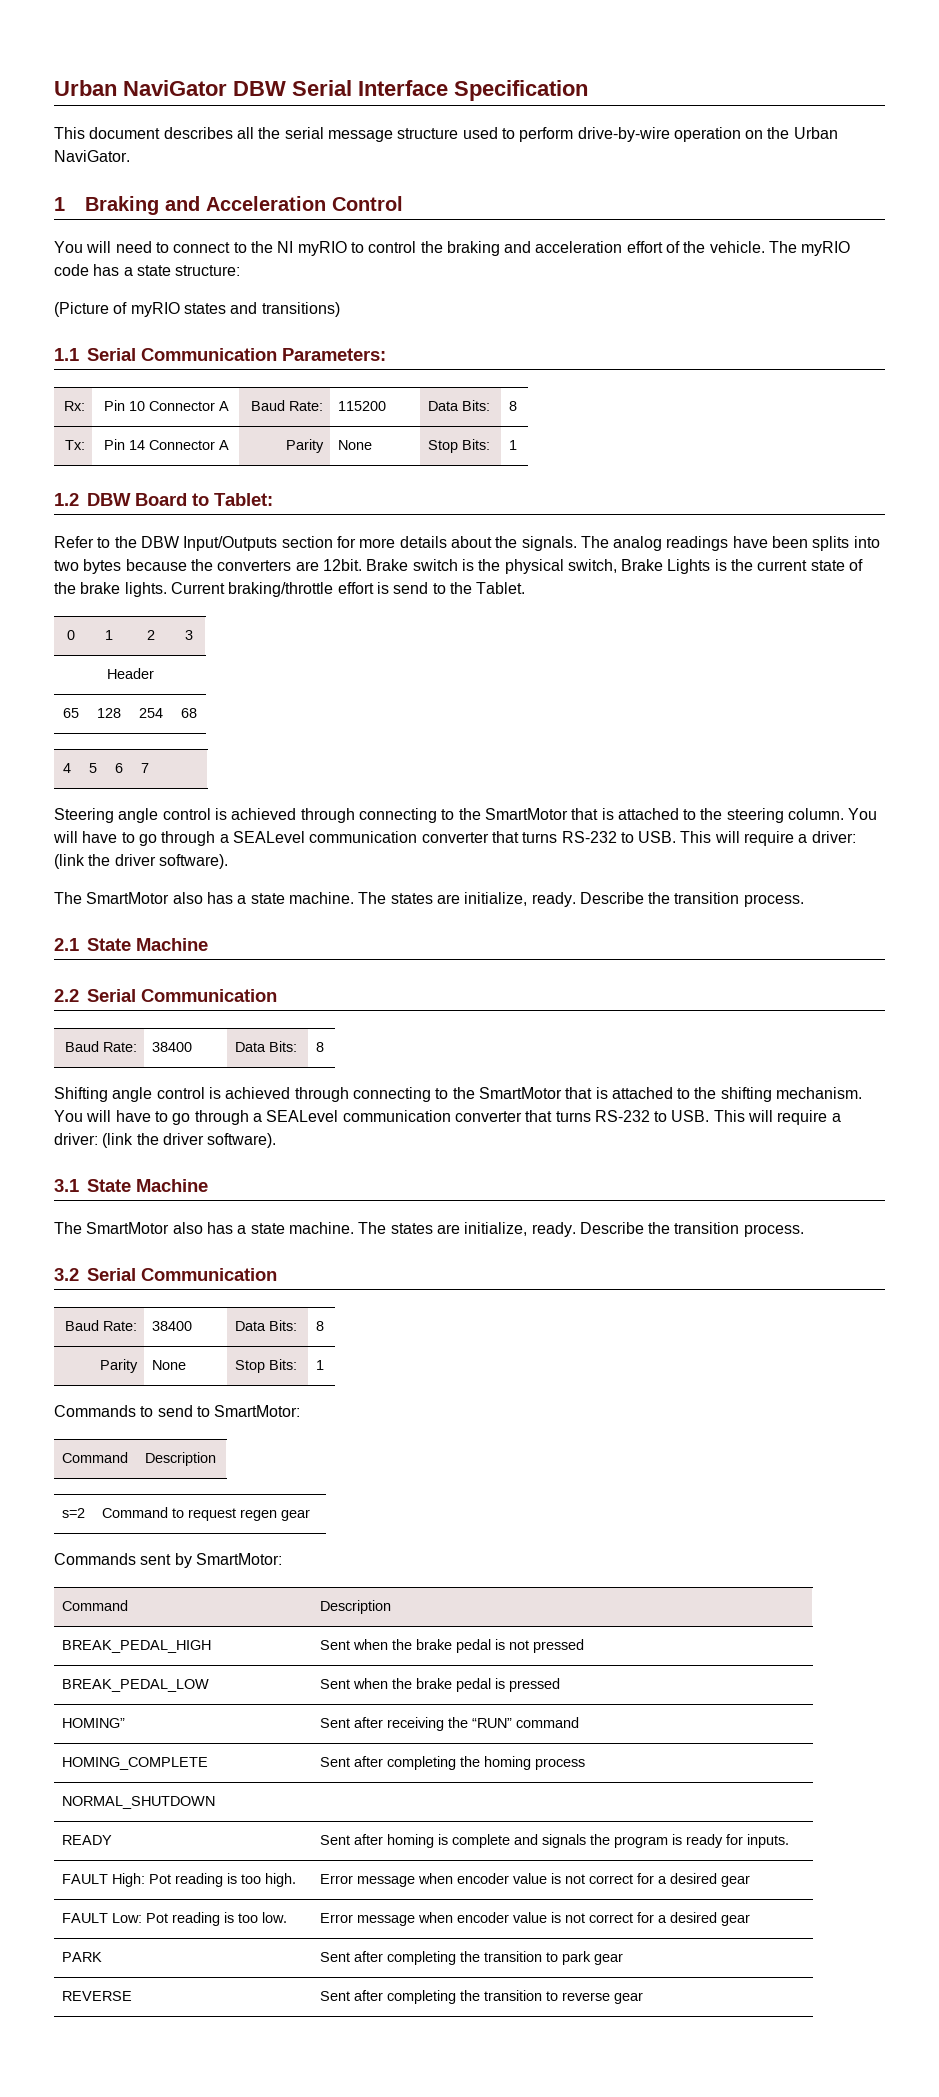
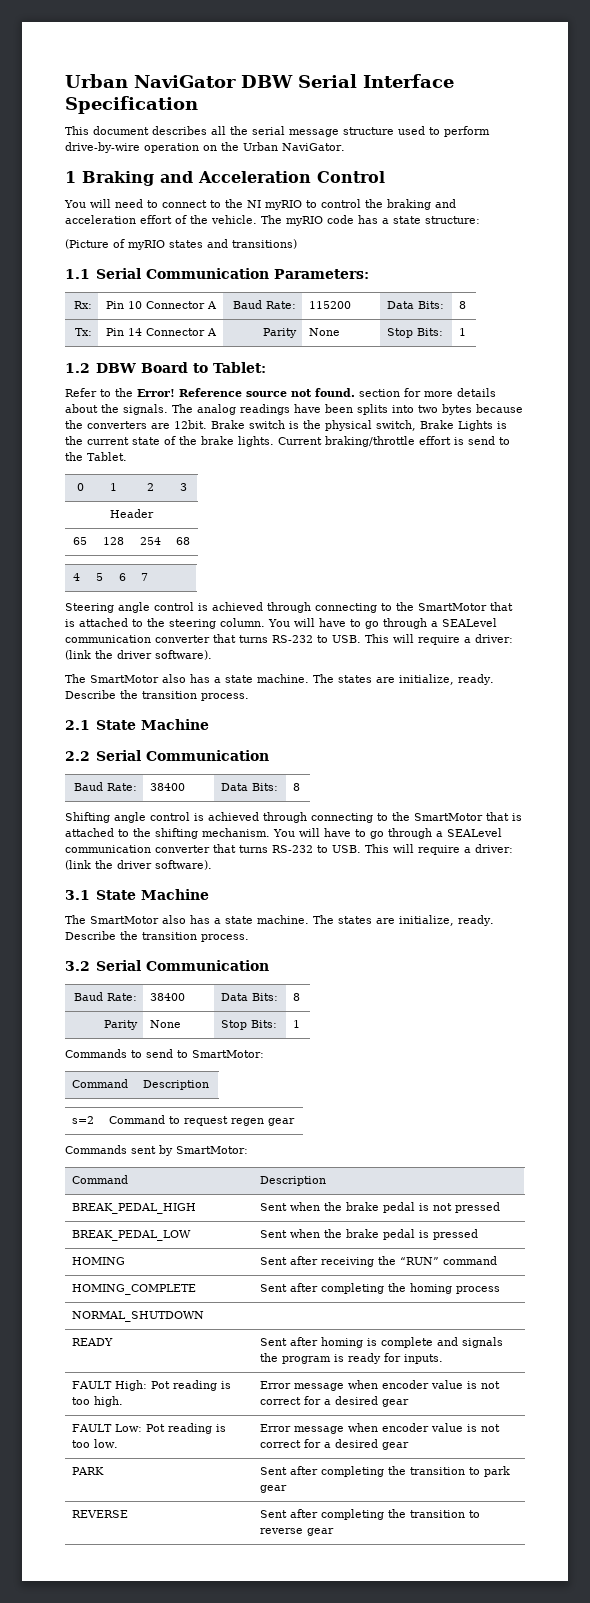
- Refer to the DBW Input/Outputs section for more details about the signals.
+ Refer to the Error! Reference source not found. section for more details about the signals.
- HOMING” | Sent after receiving the “RUN” command
+ HOMING | Sent after receiving the “RUN” command

